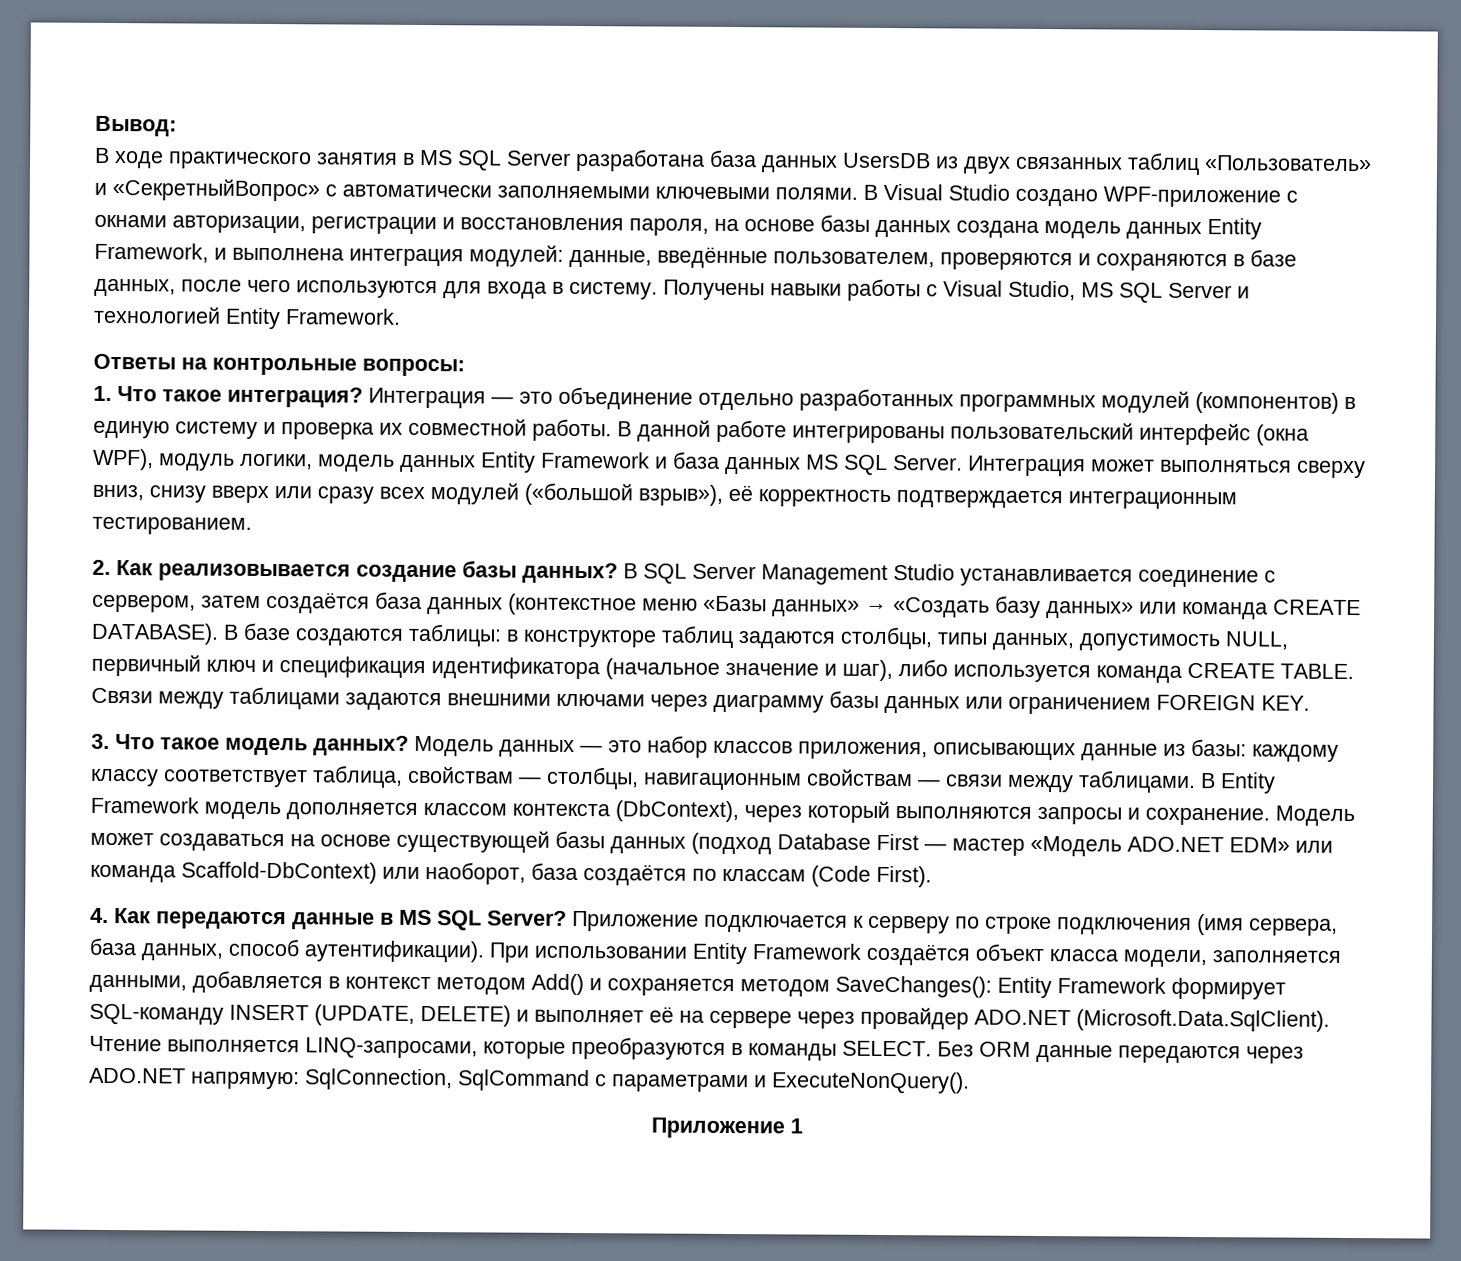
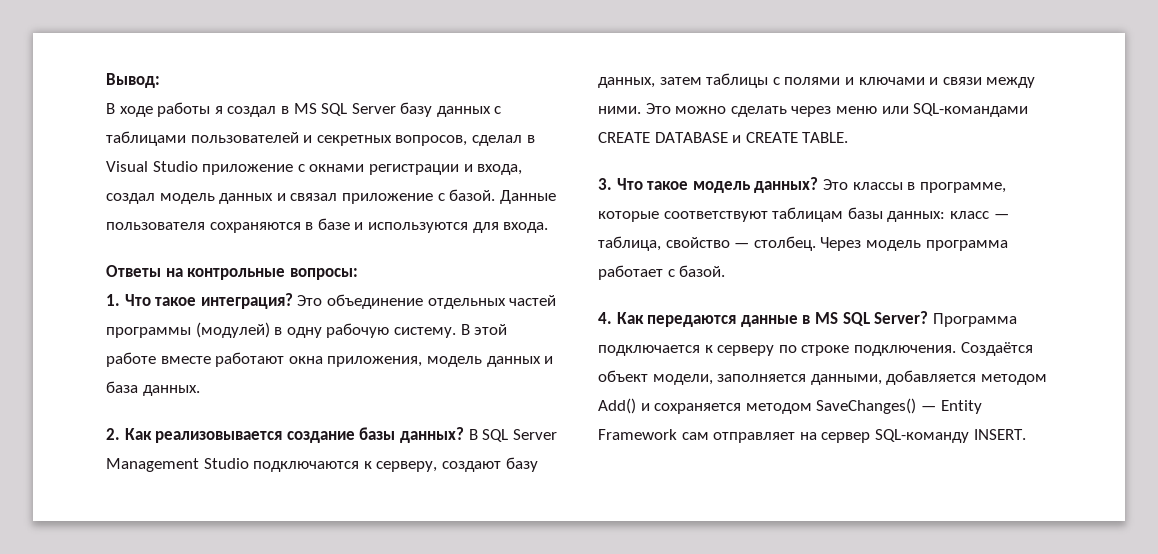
- В ходе практического занятия в MS SQL Server разработана база данных UsersDB из двух связанных таблиц «Пользователь» и «СекретныйВопрос» с автоматически заполняемыми ключевыми полями. В Visual Studio создано WPF-приложение с окнами авторизации, регистрации и восстановления пароля, на основе базы данных создана модель данных Entity Framework, и выполнена интеграция модулей: данные, введённые пользователем, проверяются и сохраняются в базе данных, после чего используются для входа в систему. Получены навыки работы с Visual Studio, MS SQL Server и технологией Entity Framework.
+ В ходе работы я создал в MS SQL Server базу данных с таблицами пользователей и секретных вопросов, сделал в Visual Studio приложение с окнами регистрации и входа, создал модель данных и связал приложение с базой. Данные пользователя сохраняются в базе и используются для входа.
- Интеграция — это объединение отдельно разработанных программных модулей (компонентов) в единую систему и проверка их совместной работы. В данной работе интегрированы пользовательский интерфейс (окна WPF), модуль логики, модель данных Entity Framework и база данных MS SQL Server. Интеграция может выполняться сверху вниз, снизу вверх или сразу всех модулей («большой взрыв»), её корректность подтверждается интеграционным тестированием.
+ Это объединение отдельных частей программы (модулей) в одну рабочую систему. В этой работе вместе работают окна приложения, модель данных и база данных.
- В SQL Server Management Studio устанавливается соединение с сервером, затем создаётся база данных (контекстное меню «Базы данных» → «Создать базу данных» или команда CREATE DATABASE). В базе создаются таблицы: в конструкторе таблиц задаются столбцы, типы данных, допустимость NULL, первичный ключ и спецификация идентификатора (начальное значение и шаг), либо используется команда CREATE TABLE. Связи между таблицами задаются внешними ключами через диаграмму базы данных или ограничением FOREIGN KEY.
+ В SQL Server Management Studio подключаются к серверу, создают базу данных, затем таблицы с полями и ключами и связи между ними. Это можно сделать через меню или SQL-командами CREATE DATABASE и CREATE TABLE.
- Модель данных — это набор классов приложения, описывающих данные из базы: каждому классу соответствует таблица, свойствам — столбцы, навигационным свойствам — связи между таблицами. В Entity Framework модель дополняется классом контекста (DbContext), через который выполняются запросы и сохранение. Модель может создаваться на основе существующей базы данных (подход Database First — мастер «Модель ADO.NET EDM» или команда Scaffold-DbContext) или наоборот, база создаётся по классам (Code First).
+ Это классы в программе, которые соответствуют таблицам базы данных: класс — таблица, свойство — столбец. Через модель программа работает с базой.
- Приложение подключается к серверу по строке подключения (имя сервера, база данных, способ аутентификации). При использовании Entity Framework создаётся объект класса модели, заполняется данными, добавляется в контекст методом Add() и сохраняется методом SaveChanges(): Entity Framework формирует SQL-команду INSERT (UPDATE, DELETE) и выполняет её на сервере через провайдер ADO.NET (Microsoft.Data.SqlClient). Чтение выполняется LINQ-запросами, которые преобразуются в команды SELECT. Без ORM данные передаются через ADO.NET напрямую: SqlConnection, SqlCommand с параметрами и ExecuteNonQuery().
- Приложение 1
+ Программа подключается к серверу по строке подключения. Создаётся объект модели, заполняется данными, добавляется методом Add() и сохраняется методом SaveChanges() — Entity Framework сам отправляет на сервер SQL-команду INSERT.

